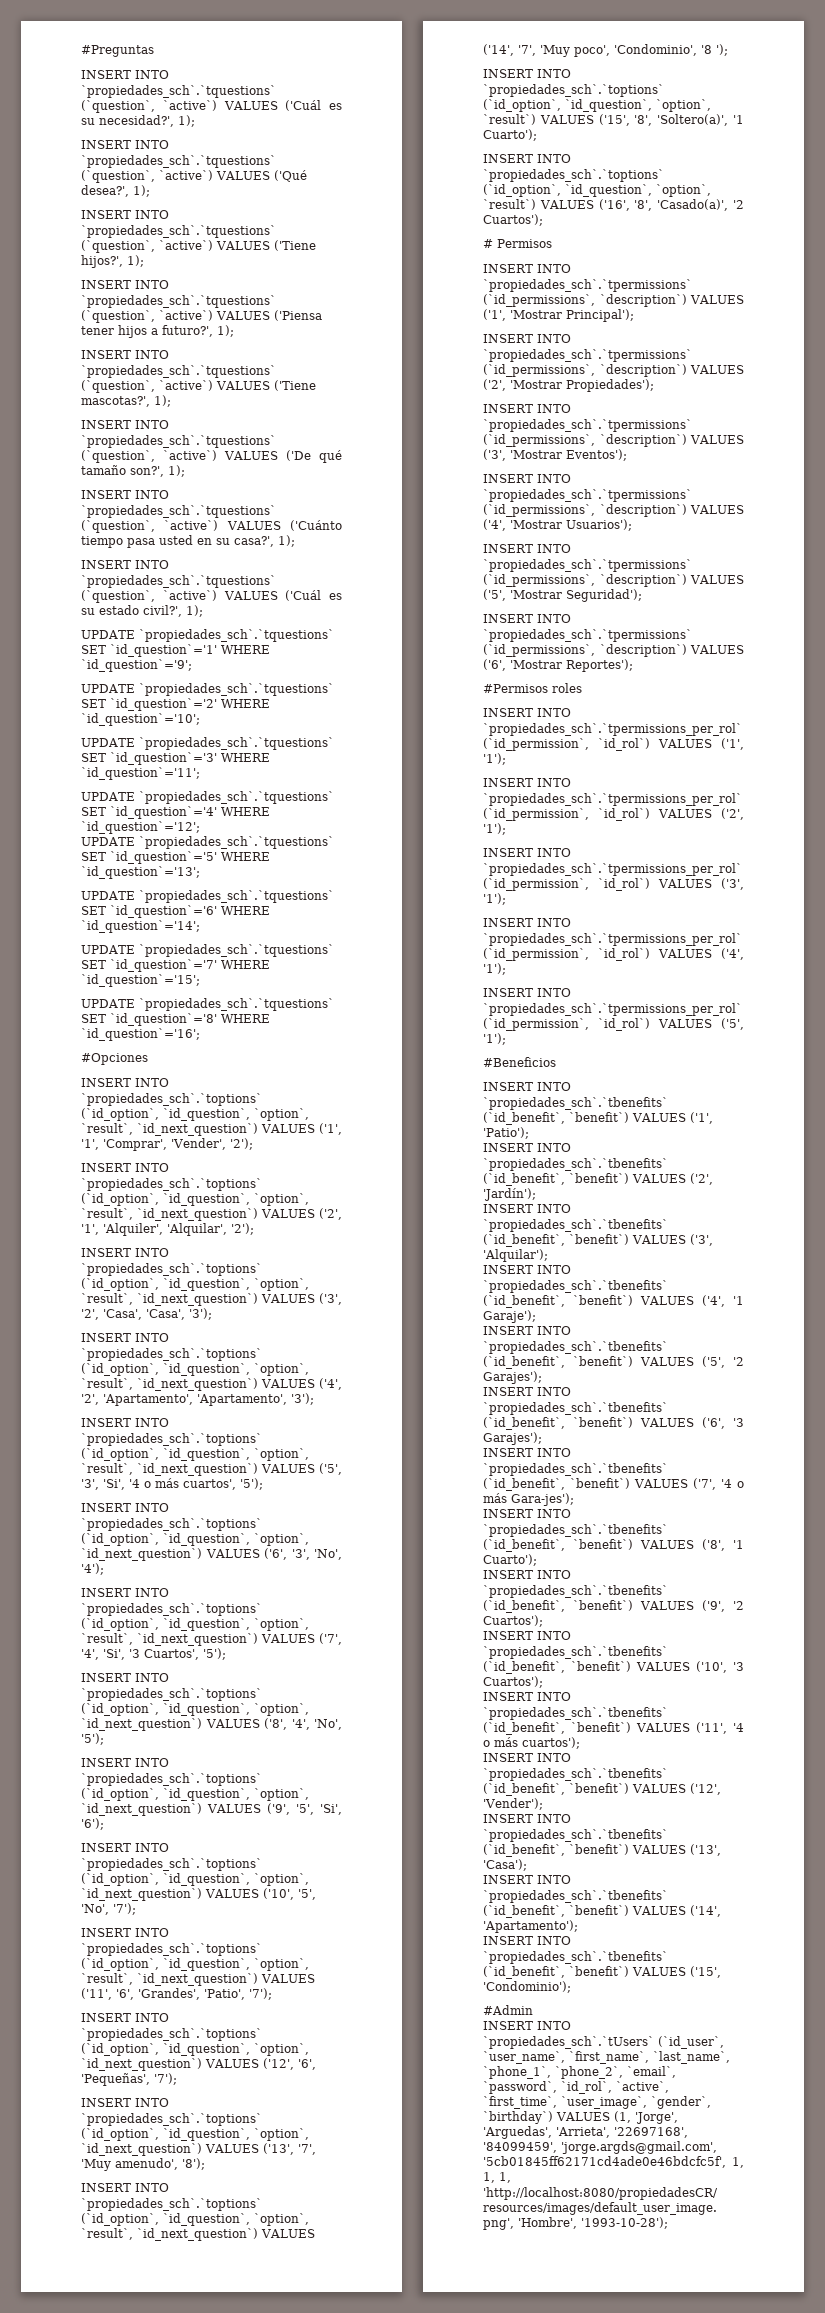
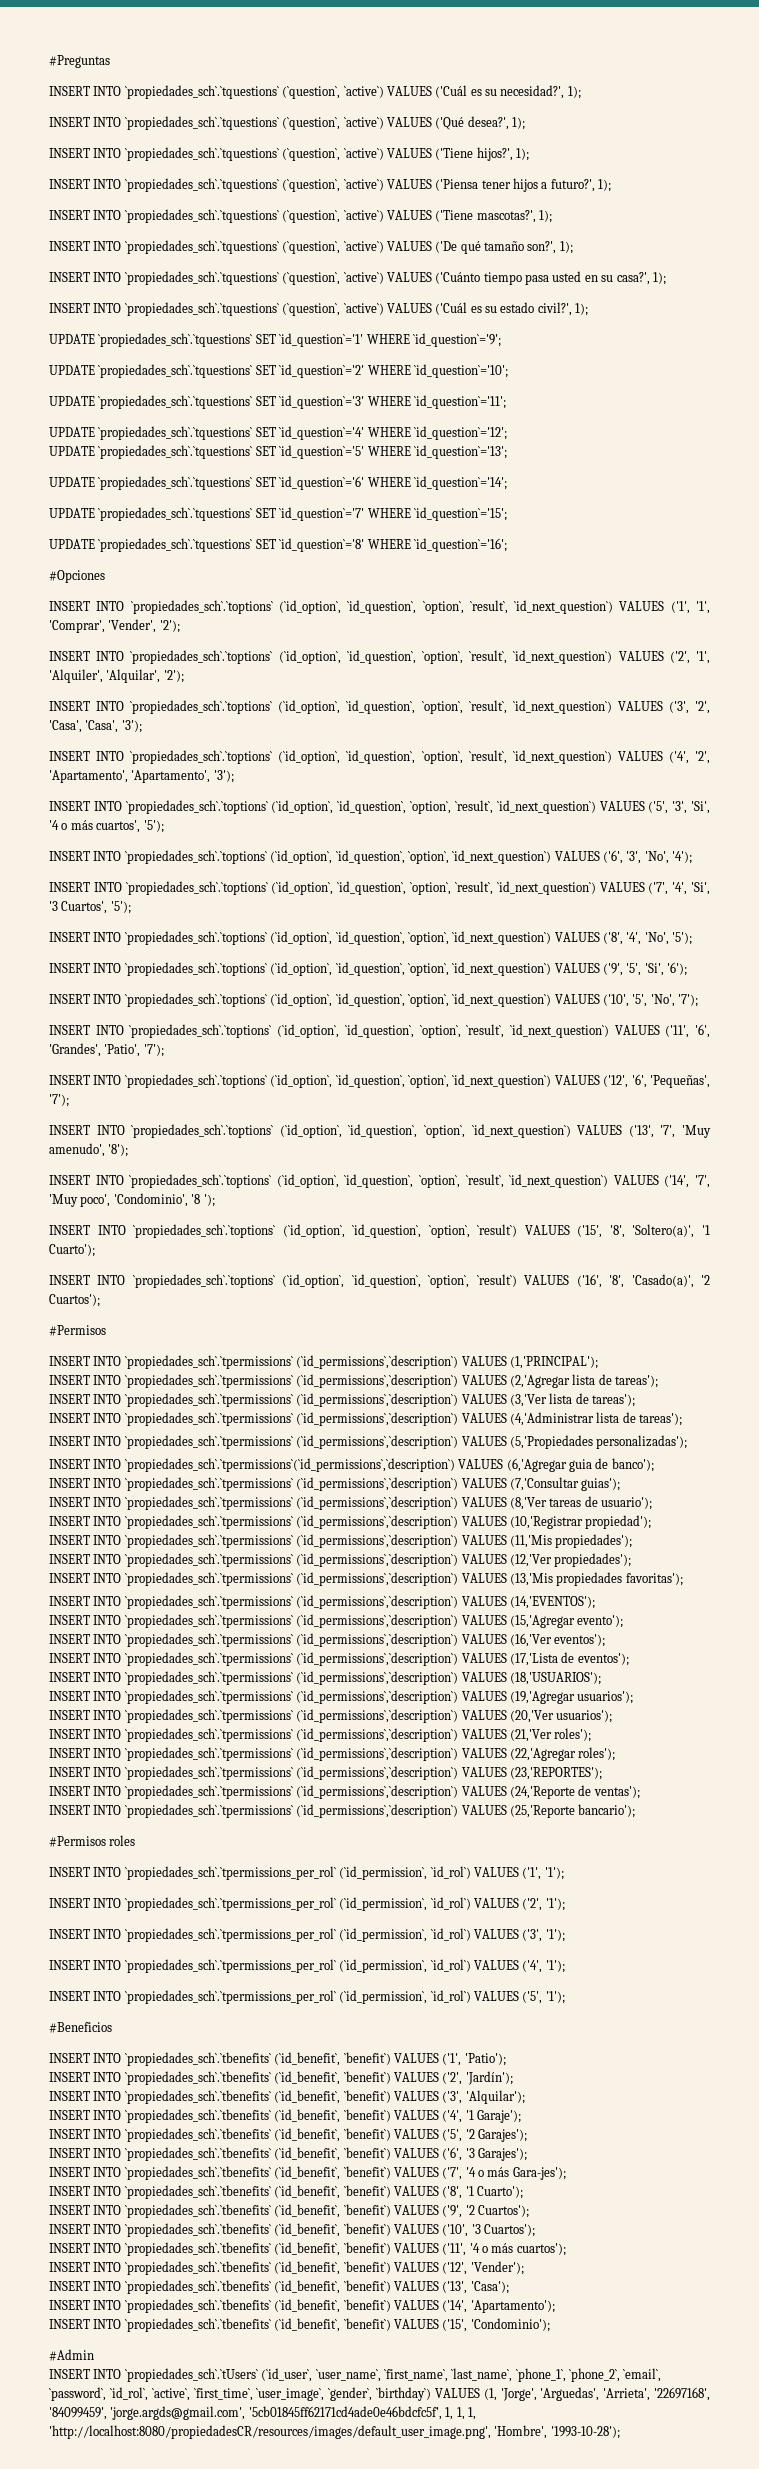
  INSERT INTO `propiedades_sch`.`toptions` (`id_option`, `id_question`, `option`, `result`) VALUES ('16', '8', 'Casado(a)', '2 Cuartos');
- # Permisos
- INSERT INTO `propiedades_sch`.`tpermissions` (`id_permissions`, `description`) VALUES ('1', 'Mostrar Principal');
- INSERT INTO `propiedades_sch`.`tpermissions` (`id_permissions`, `description`) VALUES ('2', 'Mostrar Propiedades');
- INSERT INTO `propiedades_sch`.`tpermissions` (`id_permissions`, `description`) VALUES ('3', 'Mostrar Eventos');
- INSERT INTO `propiedades_sch`.`tpermissions` (`id_permissions`, `description`) VALUES ('4', 'Mostrar Usuarios');
- INSERT INTO `propiedades_sch`.`tpermissions` (`id_permissions`, `description`) VALUES ('5', 'Mostrar Seguridad');
- INSERT INTO `propiedades_sch`.`tpermissions` (`id_permissions`, `description`) VALUES ('6', 'Mostrar Reportes');
+ #Permisos
+ INSERT INTO `propiedades_sch`.`tpermissions` (`id_permissions`,`description`) VALUES (1,'PRINCIPAL');
+ INSERT INTO `propiedades_sch`.`tpermissions` (`id_permissions`,`description`) VALUES (2,'Agregar lista de tareas');
+ INSERT INTO `propiedades_sch`.`tpermissions` (`id_permissions`,`description`) VALUES (3,'Ver lista de tareas');
+ INSERT INTO `propiedades_sch`.`tpermissions` (`id_permissions`,`description`) VALUES (4,'Administrar lista de tareas');
+ INSERT INTO `propiedades_sch`.`tpermissions` (`id_permissions`,`description`) VALUES (5,'Propiedades personalizadas');
+ INSERT INTO `propiedades_sch`.`tpermissions`(`id_permissions`,`description`) VALUES (6,'Agregar guia de banco');
+ INSERT INTO `propiedades_sch`.`tpermissions` (`id_permissions`,`description`) VALUES (7,'Consultar guias');
+ INSERT INTO `propiedades_sch`.`tpermissions` (`id_permissions`,`description`) VALUES (8,'Ver tareas de usuario');
+ INSERT INTO `propiedades_sch`.`tpermissions` (`id_permissions`,`description`) VALUES (10,'Registrar propiedad');
+ INSERT INTO `propiedades_sch`.`tpermissions` (`id_permissions`,`description`) VALUES (11,'Mis propiedades');
+ INSERT INTO `propiedades_sch`.`tpermissions` (`id_permissions`,`description`) VALUES (12,'Ver propiedades');
+ INSERT INTO `propiedades_sch`.`tpermissions` (`id_permissions`,`description`) VALUES (13,'Mis propiedades favoritas');
+ INSERT INTO `propiedades_sch`.`tpermissions` (`id_permissions`,`description`) VALUES (14,'EVENTOS');
+ INSERT INTO `propiedades_sch`.`tpermissions` (`id_permissions`,`description`) VALUES (15,'Agregar evento');
+ INSERT INTO `propiedades_sch`.`tpermissions` (`id_permissions`,`description`) VALUES (16,'Ver eventos');
+ INSERT INTO `propiedades_sch`.`tpermissions` (`id_permissions`,`description`) VALUES (17,'Lista de eventos');
+ INSERT INTO `propiedades_sch`.`tpermissions` (`id_permissions`,`description`) VALUES (18,'USUARIOS');
+ INSERT INTO `propiedades_sch`.`tpermissions` (`id_permissions`,`description`) VALUES (19,'Agregar usuarios');
+ INSERT INTO `propiedades_sch`.`tpermissions` (`id_permissions`,`description`) VALUES (20,'Ver usuarios');
+ INSERT INTO `propiedades_sch`.`tpermissions` (`id_permissions`,`description`) VALUES (21,'Ver roles');
+ INSERT INTO `propiedades_sch`.`tpermissions` (`id_permissions`,`description`) VALUES (22,'Agregar roles');
+ INSERT INTO `propiedades_sch`.`tpermissions` (`id_permissions`,`description`) VALUES (23,'REPORTES');
+ INSERT INTO `propiedades_sch`.`tpermissions` (`id_permissions`,`description`) VALUES (24,'Reporte de ventas');
+ INSERT INTO `propiedades_sch`.`tpermissions` (`id_permissions`,`description`) VALUES (25,'Reporte bancario');

